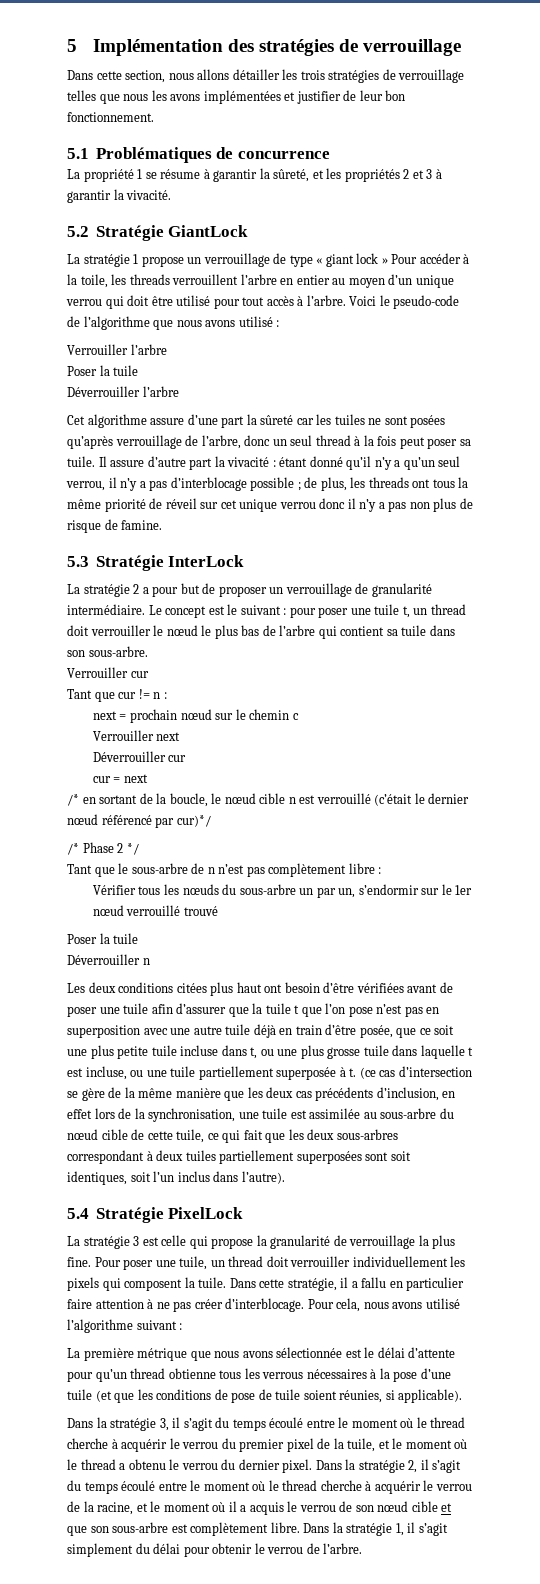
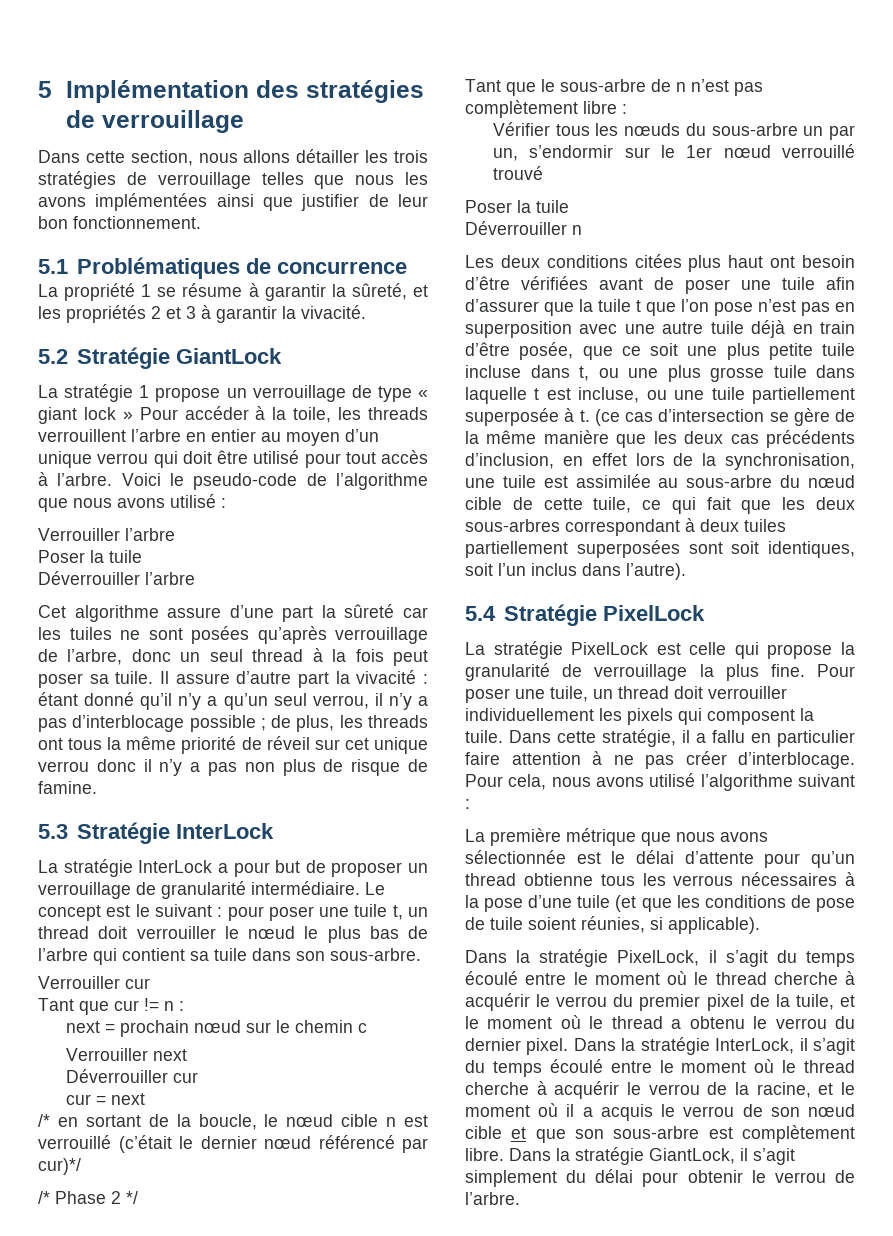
- Dans cette section, nous allons détailler les trois stratégies de verrouillage telles que nous les avons implémentées et justifier de leur bon fonctionnement.
+ Dans cette section, nous allons détailler les trois stratégies de verrouillage telles que nous les avons implémentées ainsi que justifier de leur bon fonctionnement.
- La stratégie 2 a pour but de proposer un verrouillage de granularité intermédiaire.
+ La stratégie InterLock a pour but de proposer un verrouillage de granularité intermédiaire.
- La stratégie 3 est celle qui propose la granularité de verrouillage la plus fine.
+ La stratégie PixelLock est celle qui propose la granularité de verrouillage la plus fine.
- Dans la stratégie 3, il s’agit du temps écoulé entre le moment où le thread cherche à acquérir le verrou du premier pixel de la tuile, et le moment où le thread a obtenu le verrou du dernier pixel.
+ Dans la stratégie PixelLock, il s’agit du temps écoulé entre le moment où le thread cherche à acquérir le verrou du premier pixel de la tuile, et le moment où le thread a obtenu le verrou du dernier pixel.
- Dans la stratégie 2, il s’agit du temps écoulé entre le moment où le thread cherche à acquérir le verrou de la racine, et le moment où il a acquis le verrou de son nœud cible et que son sous-arbre est complètement libre.
+ Dans la stratégie InterLock, il s’agit du temps écoulé entre le moment où le thread cherche à acquérir le verrou de la racine, et le moment où il a acquis le verrou de son nœud cible et que son sous-arbre est complètement libre.
- Dans la stratégie 1, il s’agit simplement du délai pour obtenir le verrou de l’arbre.
+ Dans la stratégie GiantLock, il s’agit simplement du délai pour obtenir le verrou de l’arbre.

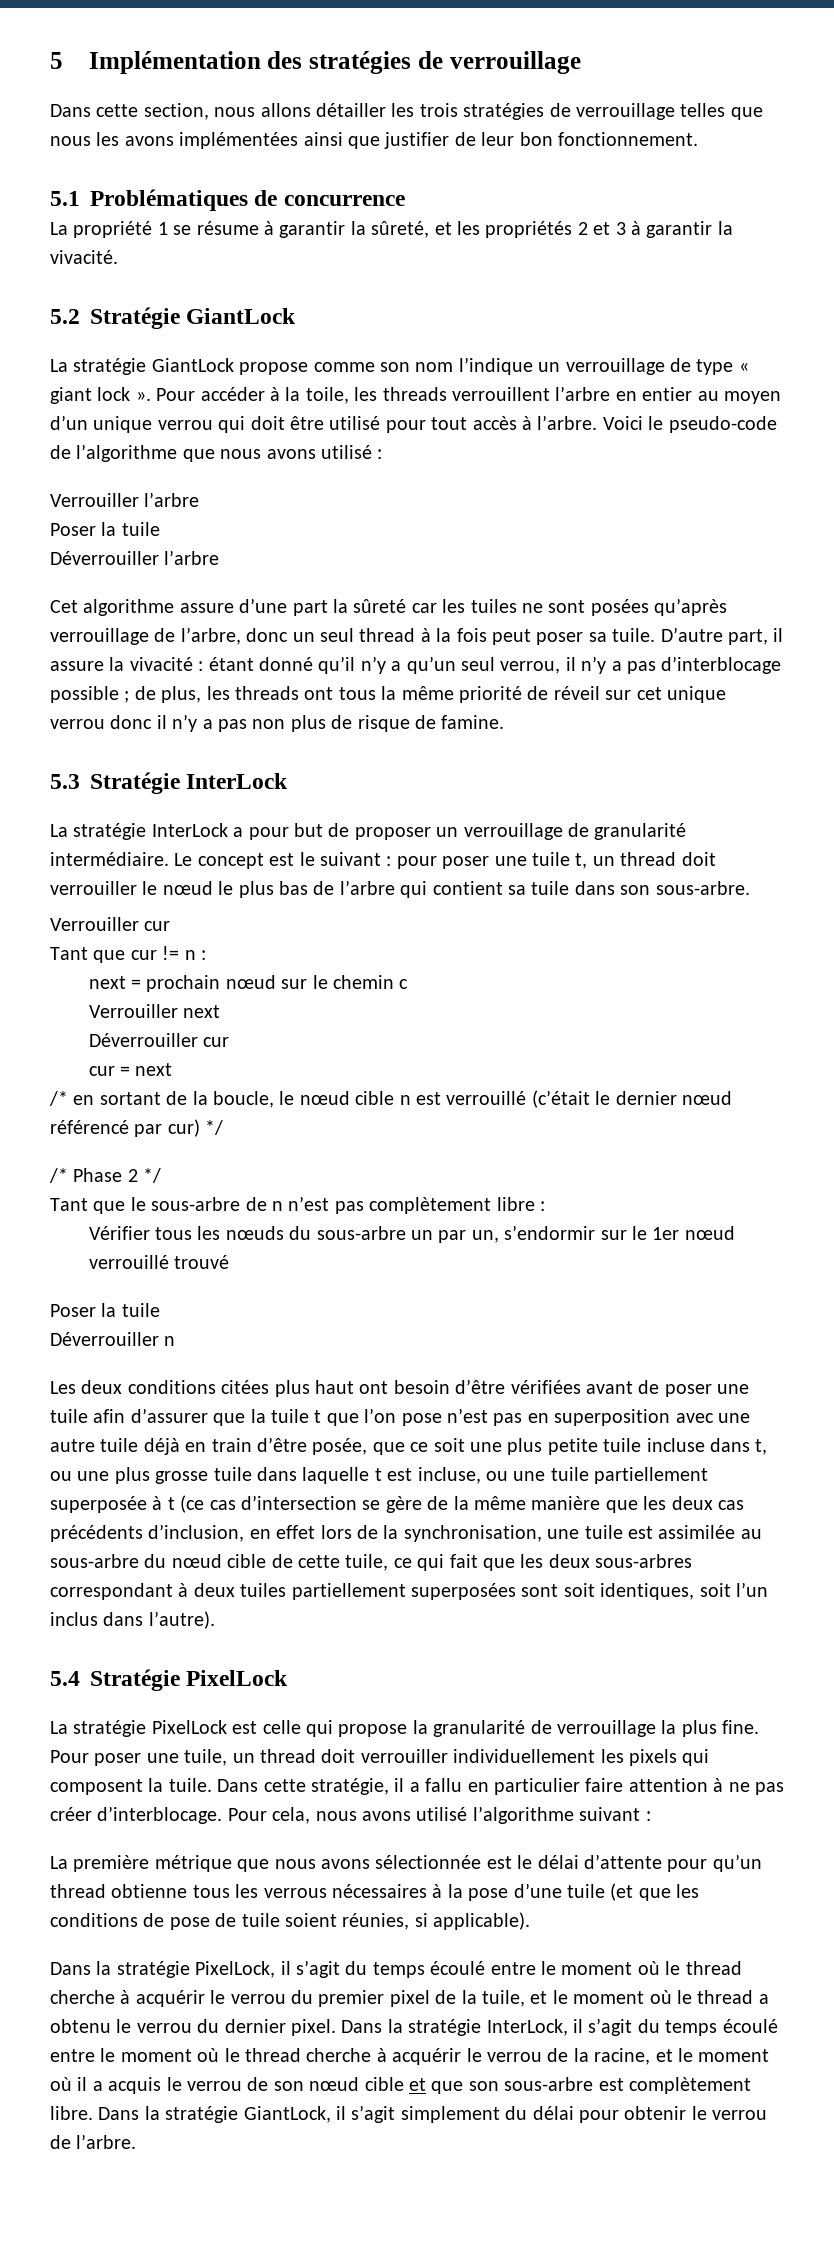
- La stratégie 1 propose un verrouillage de type « giant lock » Pour accéder à la toile, les threads verrouillent l’arbre en entier au moyen d’un unique verrou qui doit être utilisé pour tout accès à l’arbre.
+ La stratégie GiantLock propose comme son nom l’indique un verrouillage de type « giant lock ». Pour accéder à la toile, les threads verrouillent l’arbre en entier au moyen d’un unique verrou qui doit être utilisé pour tout accès à l’arbre.
- Il assure d’autre part la vivacité : étant donné qu’il n’y a qu’un seul verrou, il n’y a pas d’interblocage possible ; de plus, les threads ont tous la même priorité de réveil sur cet unique verrou donc il n’y a pas non plus de risque de famine.
+ D’autre part, il assure la vivacité : étant donné qu’il n’y a qu’un seul verrou, il n’y a pas d’interblocage possible ; de plus, les threads ont tous la même priorité de réveil sur cet unique verrou donc il n’y a pas non plus de risque de famine.
- /* en sortant de la boucle, le nœud cible n est verrouillé (c’était le dernier nœud référencé par cur)*/
+ /* en sortant de la boucle, le nœud cible n est verrouillé (c’était le dernier nœud référencé par cur) */
- Les deux conditions citées plus haut ont besoin d’être vérifiées avant de poser une tuile afin d’assurer que la tuile t que l’on pose n’est pas en superposition avec une autre tuile déjà en train d’être posée, que ce soit une plus petite tuile incluse dans t, ou une plus grosse tuile dans laquelle t est incluse, ou une tuile partiellement superposée à t. (ce cas d’intersection se gère de la même manière que les deux cas précédents d’inclusion, en effet lors de la synchronisation, une tuile est assimilée au sous-arbre du nœud cible de cette tuile, ce qui fait que les deux sous-arbres correspondant à deux tuiles partiellement superposées sont soit identiques, soit l’un inclus dans l’autre).
+ Les deux conditions citées plus haut ont besoin d’être vérifiées avant de poser une tuile afin d’assurer que la tuile t que l’on pose n’est pas en superposition avec une autre tuile déjà en train d’être posée, que ce soit une plus petite tuile incluse dans t, ou une plus grosse tuile dans laquelle t est incluse, ou une tuile partiellement superposée à t (ce cas d’intersection se gère de la même manière que les deux cas précédents d’inclusion, en effet lors de la synchronisation, une tuile est assimilée au sous-arbre du nœud cible de cette tuile, ce qui fait que les deux sous-arbres correspondant à deux tuiles partiellement superposées sont soit identiques, soit l’un inclus dans l’autre).

